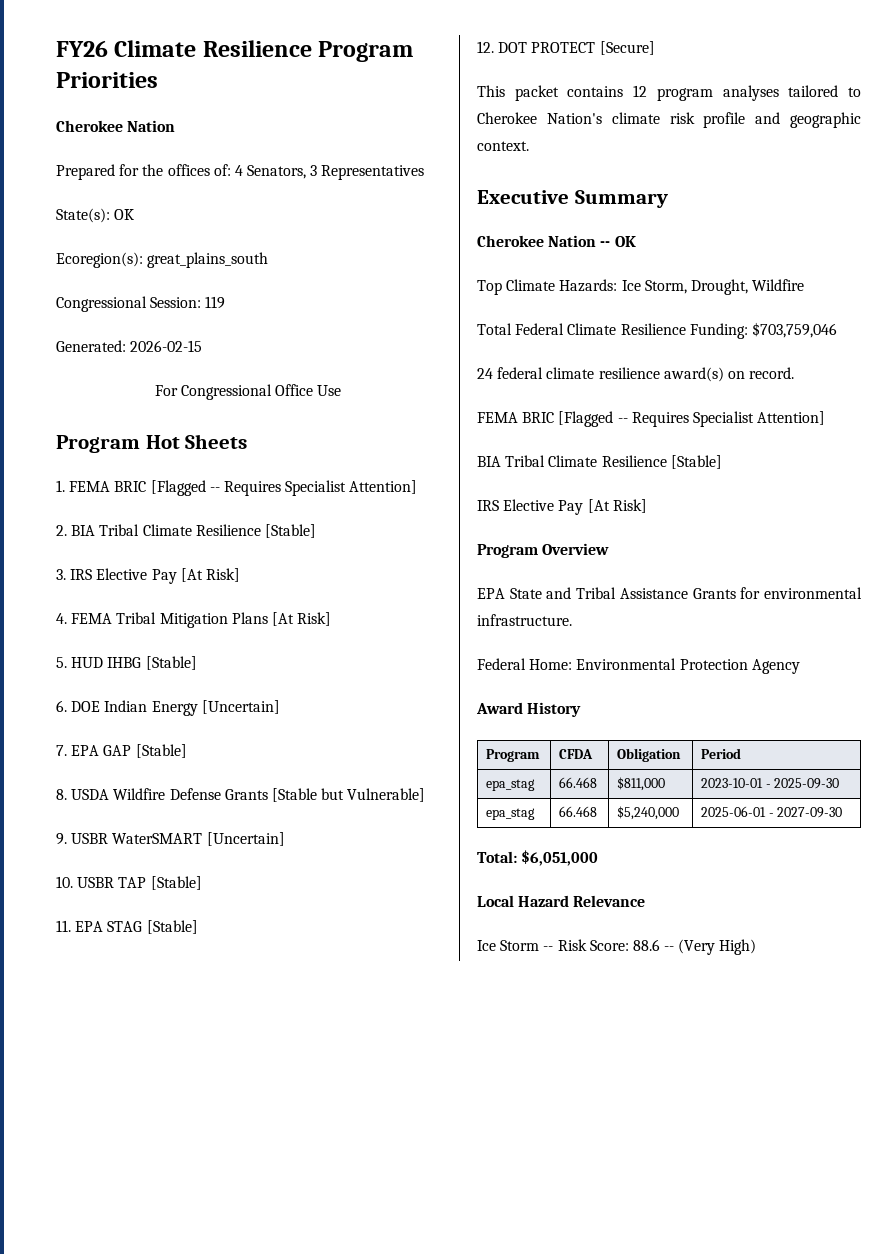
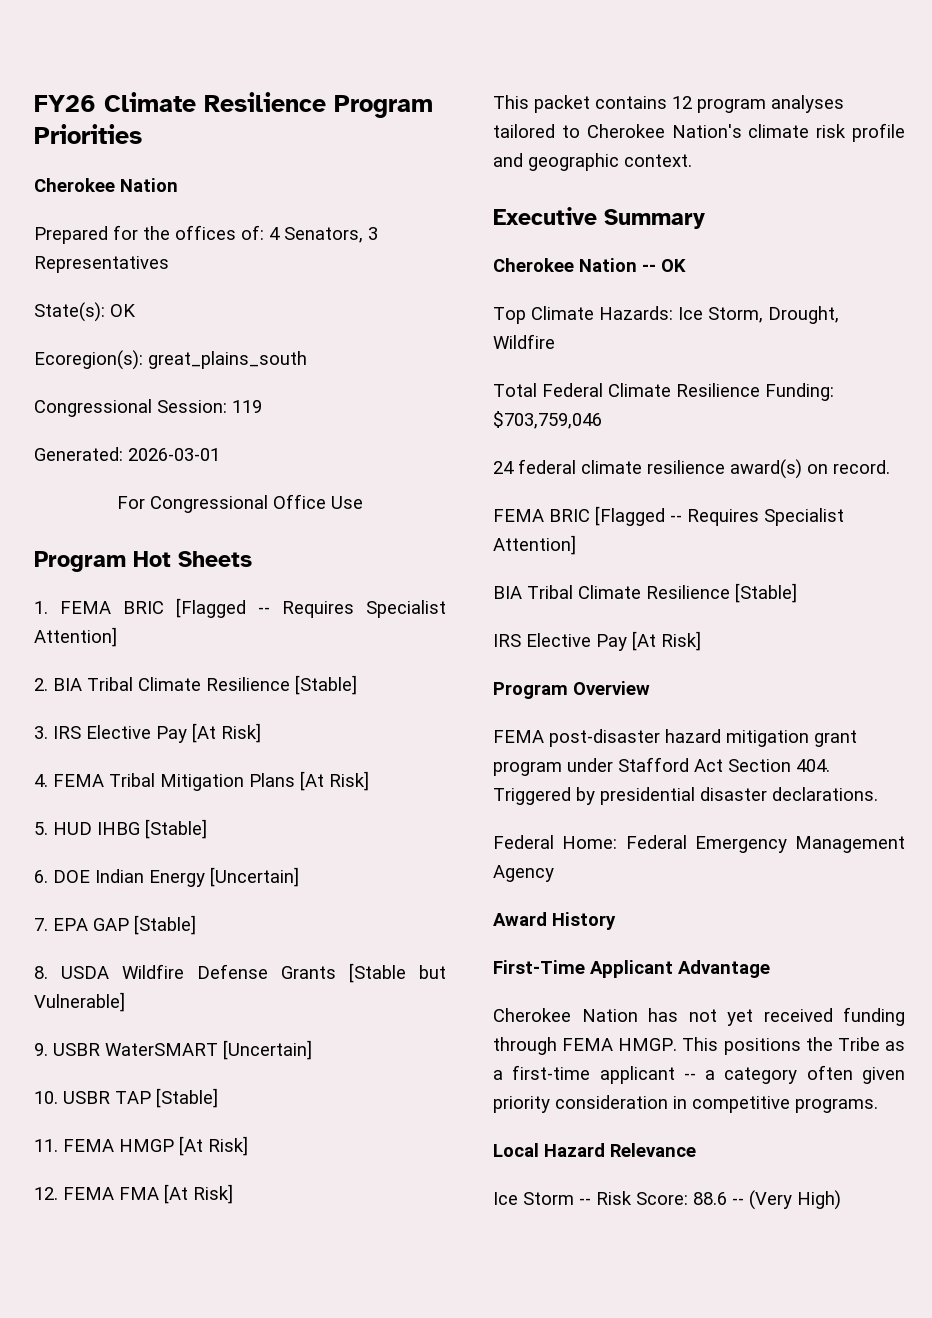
- Generated: 2026-02-15
+ Generated: 2026-03-01
- 11. EPA STAG [Stable]
- 12. DOT PROTECT [Secure]
+ 11. FEMA HMGP [At Risk]
+ 12. FEMA FMA [At Risk]
- EPA State and Tribal Assistance Grants for environmental infrastructure.
+ FEMA post-disaster hazard mitigation grant program under Stafford Act Section 404. Triggered by presidential disaster declarations.
- Federal Home: Environmental Protection Agency
+ Federal Home: Federal Emergency Management Agency
- Program | CFDA | Obligation | Period
- epa_stag | 66.468 | $811,000 | 2023-10-01 - 2025-09-30
- epa_stag | 66.468 | $5,240,000 | 2025-06-01 - 2027-09-30
- Total: $6,051,000
+ First-Time Applicant Advantage
+ Cherokee Nation has not yet received funding through FEMA HMGP. This positions the Tribe as a first-time applicant -- a category often given priority consideration in competitive programs.

